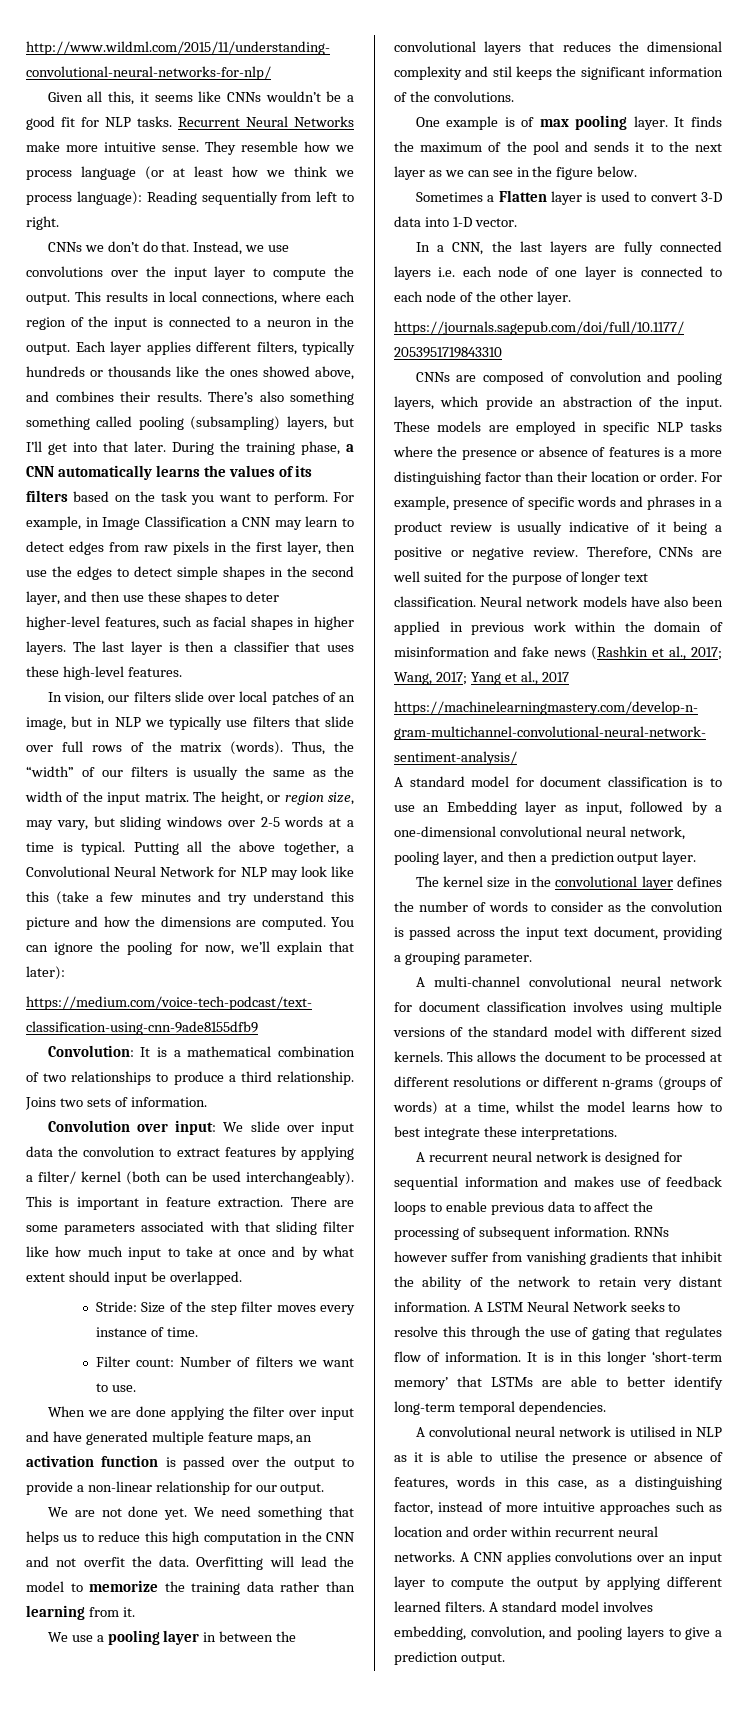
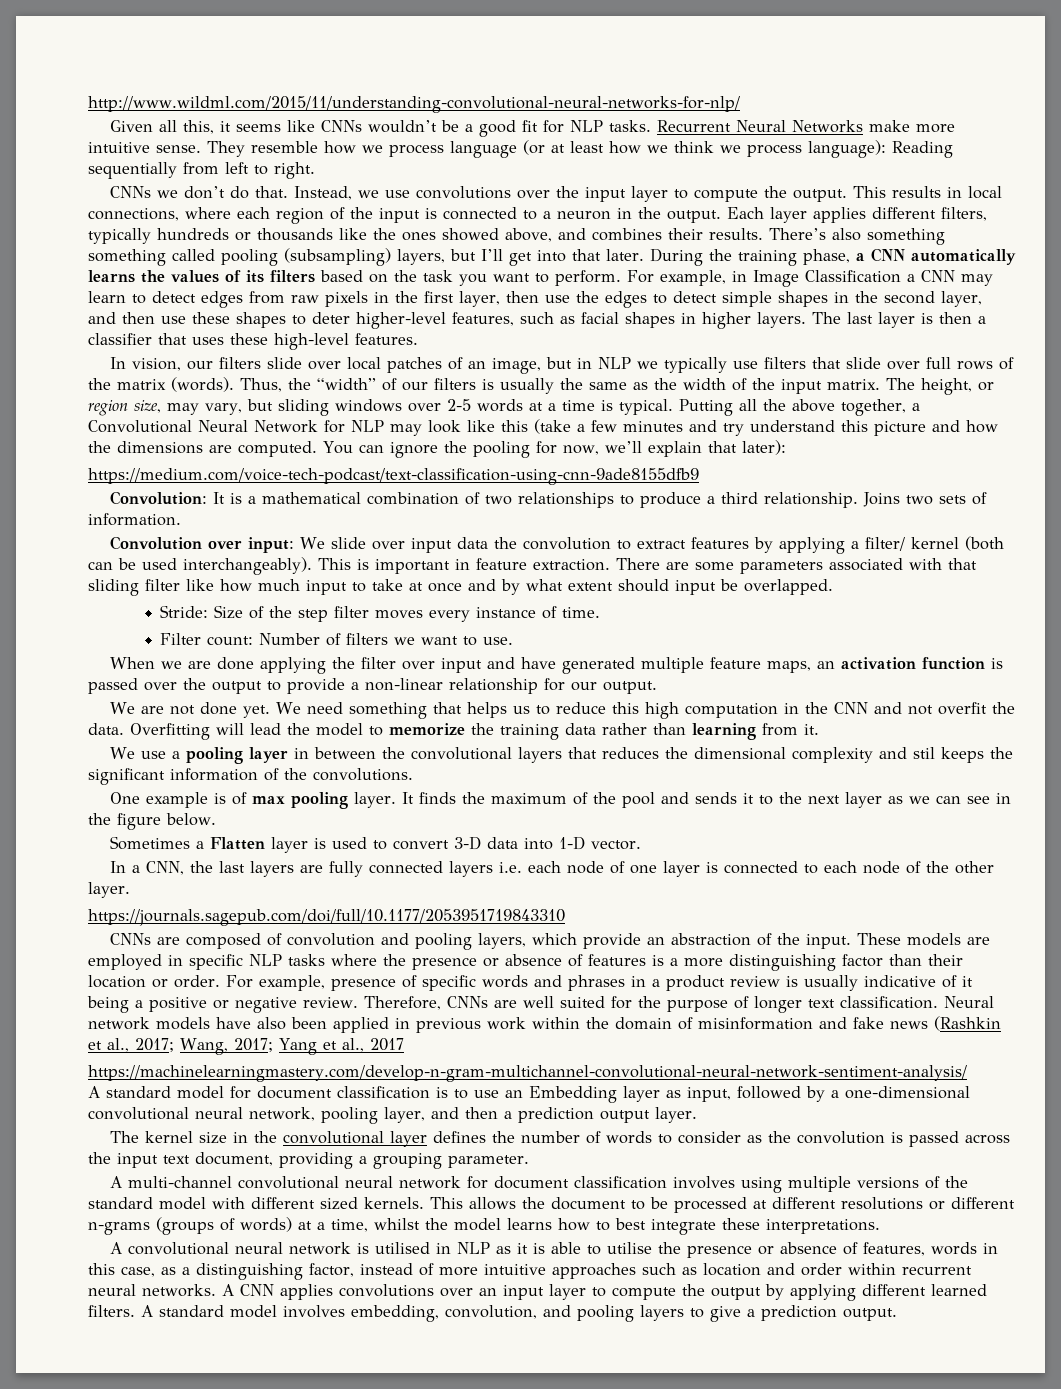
- A recurrent neural network is designed for sequential information and makes use of feedback loops to enable previous data to affect the processing of subsequent information. RNNs however suffer from vanishing gradients that inhibit the ability of the network to retain very distant information. A LSTM Neural Network seeks to resolve this through the use of gating that regulates flow of information. It is in this longer ‘short-term memory’ that LSTMs are able to better identify long-term temporal dependencies.

